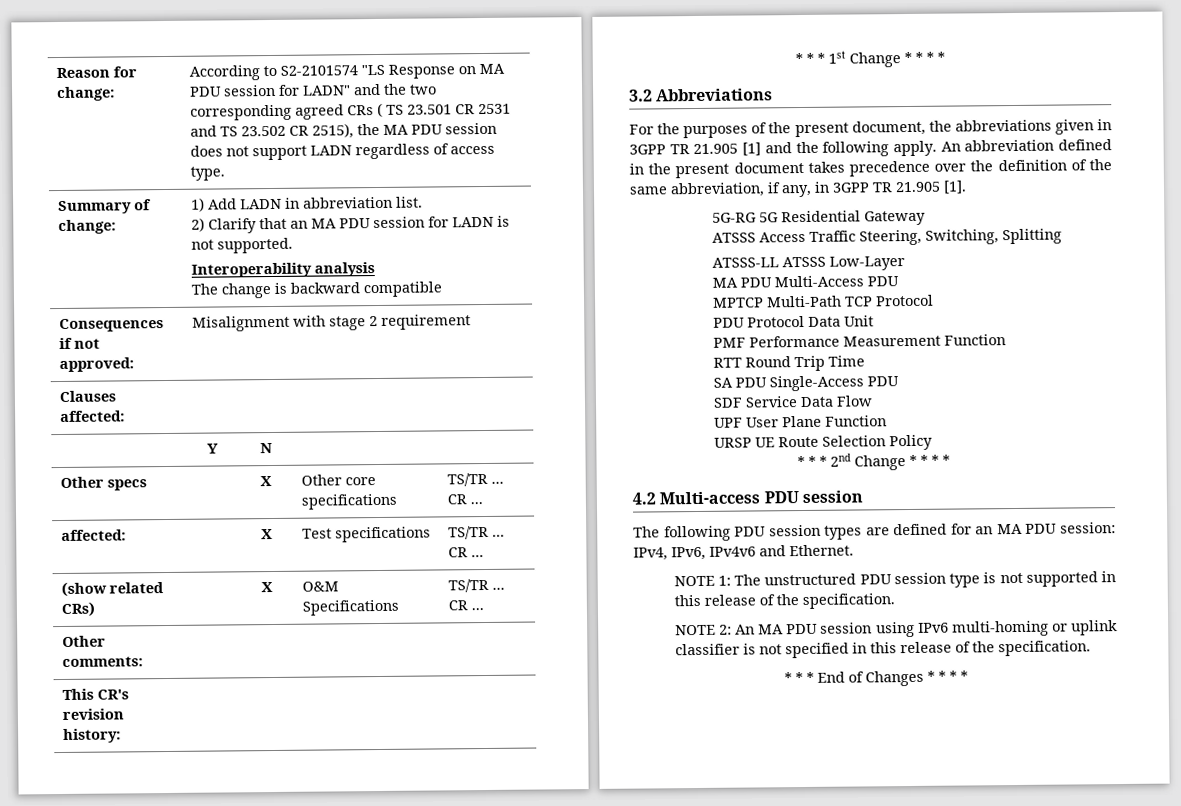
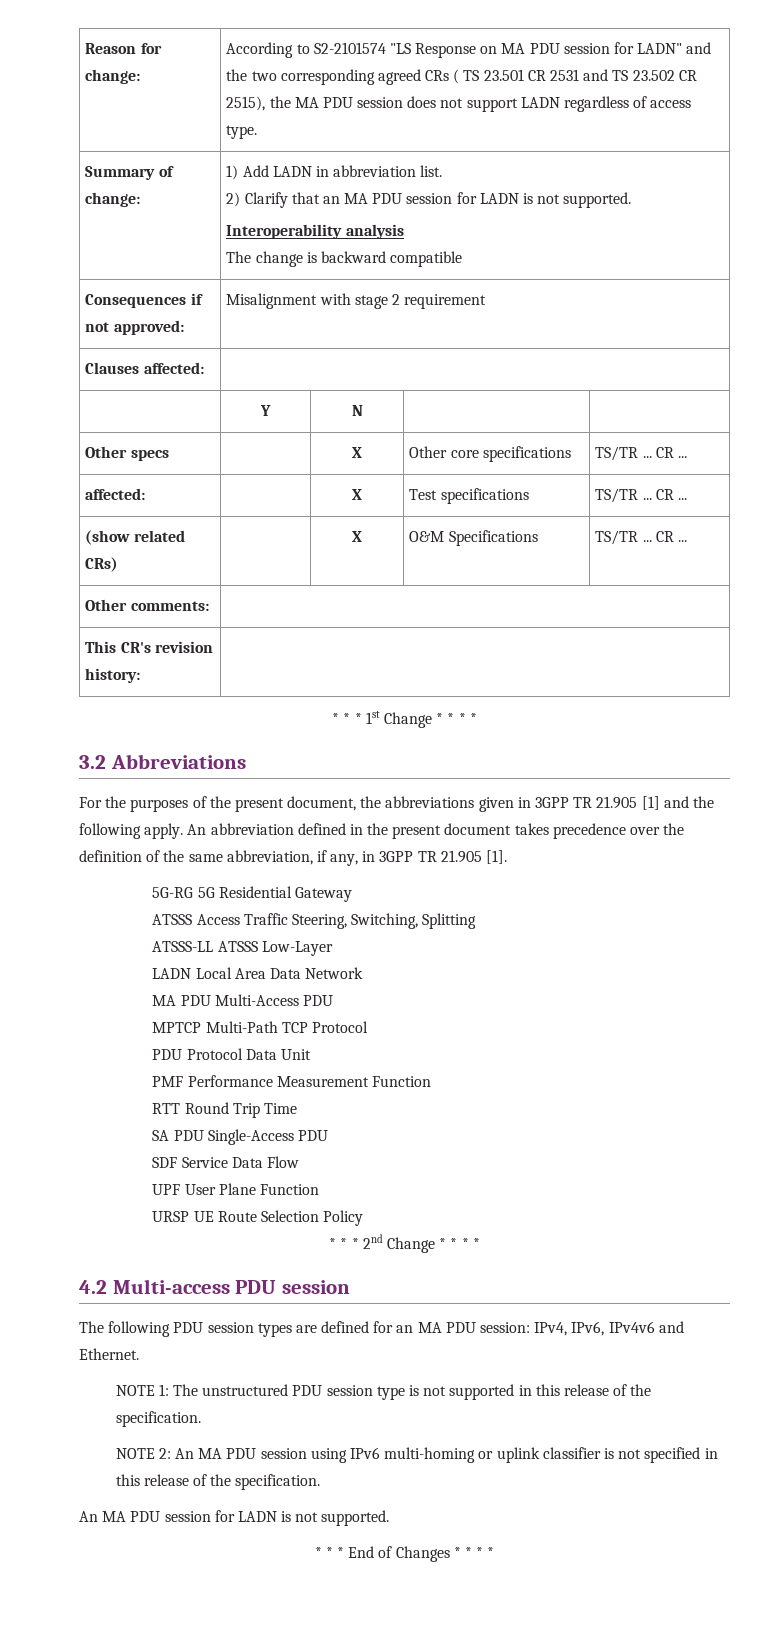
+ LADN Local Area Data Network
+ An MA PDU session for LADN is not supported.

